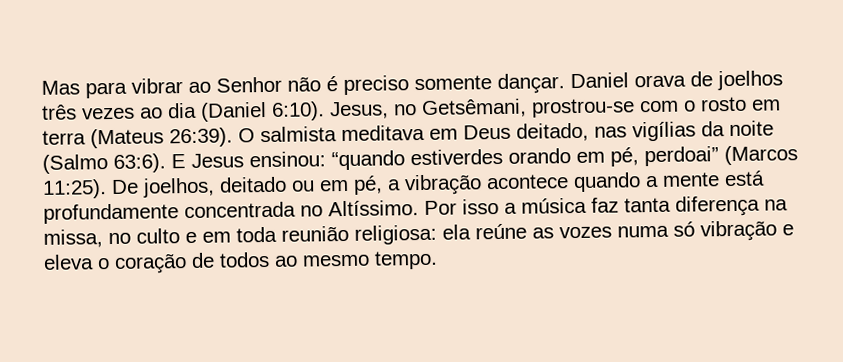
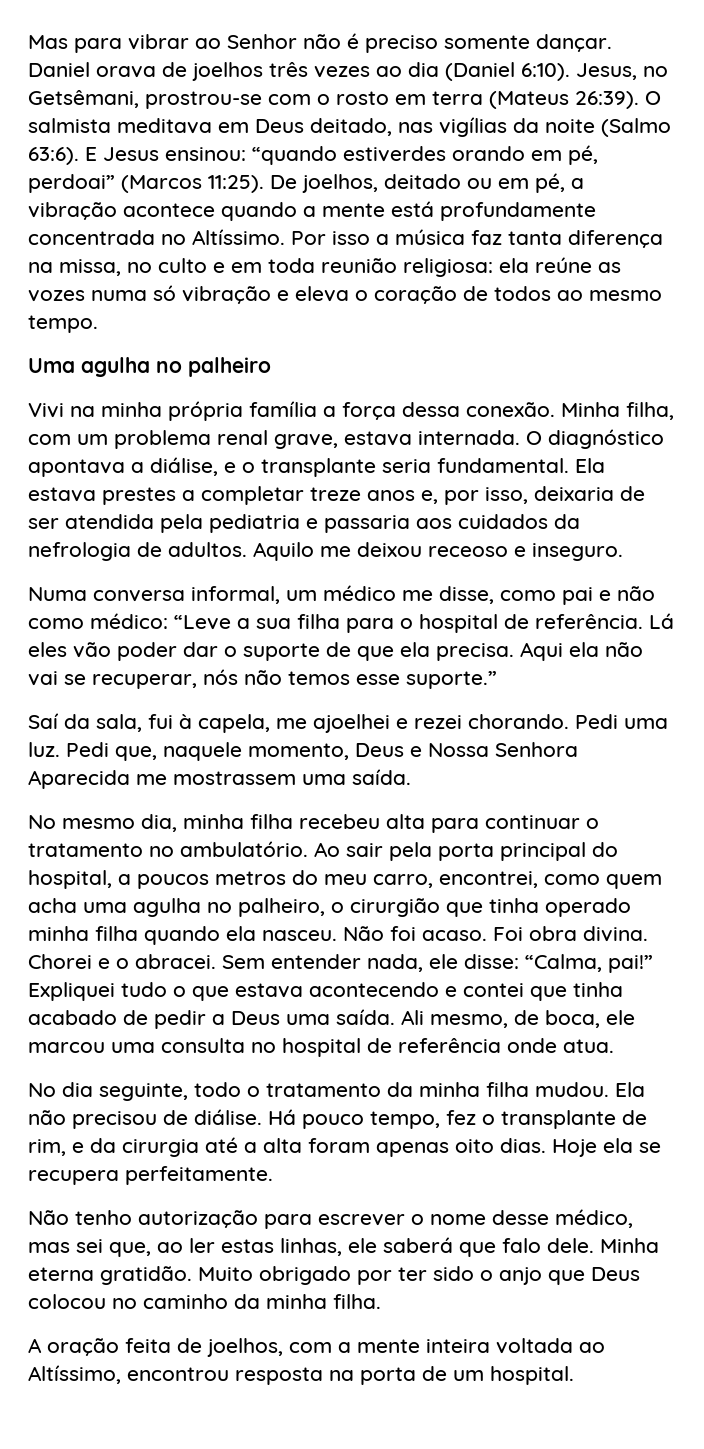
+ Uma agulha no palheiro
+ Vivi na minha própria família a força dessa conexão. Minha filha, com um problema renal grave, estava internada. O diagnóstico apontava a diálise, e o transplante seria fundamental. Ela estava prestes a completar treze anos e, por isso, deixaria de ser atendida pela pediatria e passaria aos cuidados da nefrologia de adultos. Aquilo me deixou receoso e inseguro.
+ Numa conversa informal, um médico me disse, como pai e não como médico: “Leve a sua filha para o hospital de referência. Lá eles vão poder dar o suporte de que ela precisa. Aqui ela não vai se recuperar, nós não temos esse suporte.”
+ Saí da sala, fui à capela, me ajoelhei e rezei chorando. Pedi uma luz. Pedi que, naquele momento, Deus e Nossa Senhora Aparecida me mostrassem uma saída.
+ No mesmo dia, minha filha recebeu alta para continuar o tratamento no ambulatório. Ao sair pela porta principal do hospital, a poucos metros do meu carro, encontrei, como quem acha uma agulha no palheiro, o cirurgião que tinha operado minha filha quando ela nasceu. Não foi acaso. Foi obra divina. Chorei e o abracei. Sem entender nada, ele disse: “Calma, pai!” Expliquei tudo o que estava acontecendo e contei que tinha acabado de pedir a Deus uma saída. Ali mesmo, de boca, ele marcou uma consulta no hospital de referência onde atua.
+ No dia seguinte, todo o tratamento da minha filha mudou. Ela não precisou de diálise. Há pouco tempo, fez o transplante de rim, e da cirurgia até a alta foram apenas oito dias. Hoje ela se recupera perfeitamente.
+ Não tenho autorização para escrever o nome desse médico, mas sei que, ao ler estas linhas, ele saberá que falo dele. Minha eterna gratidão. Muito obrigado por ter sido o anjo que Deus colocou no caminho da minha filha.
+ A oração feita de joelhos, com a mente inteira voltada ao Altíssimo, encontrou resposta na porta de um hospital.

